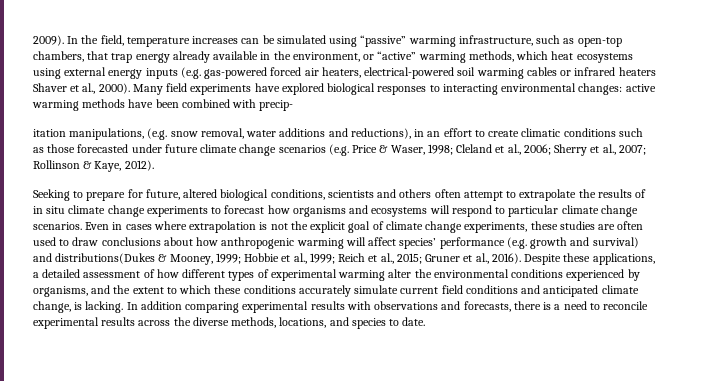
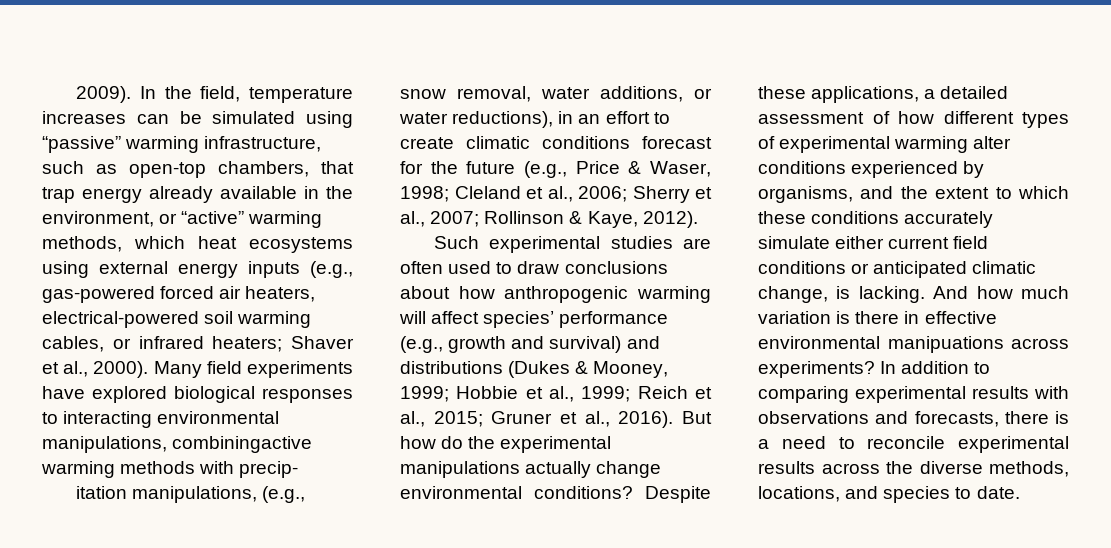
- In the field, temperature increases can be simulated using “passive” warming infrastructure, such as open-top chambers, that trap energy already available in the environment, or “active” warming methods, which heat ecosystems using external energy inputs (e.g. gas-powered forced air heaters, electrical-powered soil warming cables or infrared heaters Shaver et al., 2000).
+ In the field, temperature increases can be simulated using “passive” warming infrastructure, such as open-top chambers, that trap energy already available in the environment, or “active” warming methods, which heat ecosystems using external energy inputs (e.g., gas-powered forced air heaters, electrical-powered soil warming cables, or infrared heaters; Shaver et al., 2000).
- Many field experiments have explored biological responses to interacting environmental changes: active warming methods have been combined with precip-
+ Many field experiments have explored biological responses to interacting environmental manipulations, combiningactive warming methods with precip-
- itation manipulations, (e.g. snow removal, water additions and reductions), in an effort to create climatic conditions such as those forecasted under future climate change scenarios (e.g. Price & Waser, 1998; Cleland et al., 2006; Sherry et al., 2007; Rollinson & Kaye, 2012).
+ itation manipulations, (e.g., snow removal, water additions, or water reductions), in an effort to create climatic conditions forecast for the future (e.g., Price & Waser, 1998; Cleland et al., 2006; Sherry et al., 2007; Rollinson & Kaye, 2012).
- Seeking to prepare for future, altered biological conditions, scientists and others often attempt to extrapolate the results of in situ climate change experiments to forecast how organisms and ecosystems will respond to particular climate change scenarios. Even in cases where extrapolation is not the explicit goal of climate change experiments, these studies are often used to draw conclusions about how anthropogenic warming will affect species’ performance (e.g. growth and survival) and distributions(Dukes & Mooney, 1999; Hobbie et al., 1999; Reich et al., 2015; Gruner et al., 2016).
+ Such experimental studies are often used to draw conclusions about how anthropogenic warming will affect species’ performance (e.g., growth and survival) and distributions (Dukes & Mooney, 1999; Hobbie et al., 1999; Reich et al., 2015; Gruner et al., 2016).
+ But how do the experimental manipulations actually change environmental conditions?
- Despite these applications, a detailed assessment of how different types of experimental warming alter the environmental conditions experienced by organisms, and the extent to which these conditions accurately simulate current field conditions and anticipated climate change, is lacking.
+ Despite these applications, a detailed assessment of how different types of experimental warming alter conditions experienced by organisms, and the extent to which these conditions accurately simulate either current field conditions or anticipated climatic change, is lacking. And how much variation is there in effective environmental manipuations across experiments?
- In addition comparing experimental results with observations and forecasts, there is a need to reconcile experimental results across the diverse methods, locations, and species to date.
+ In addition to comparing experimental results with observations and forecasts, there is a need to reconcile experimental results across the diverse methods, locations, and species to date.

